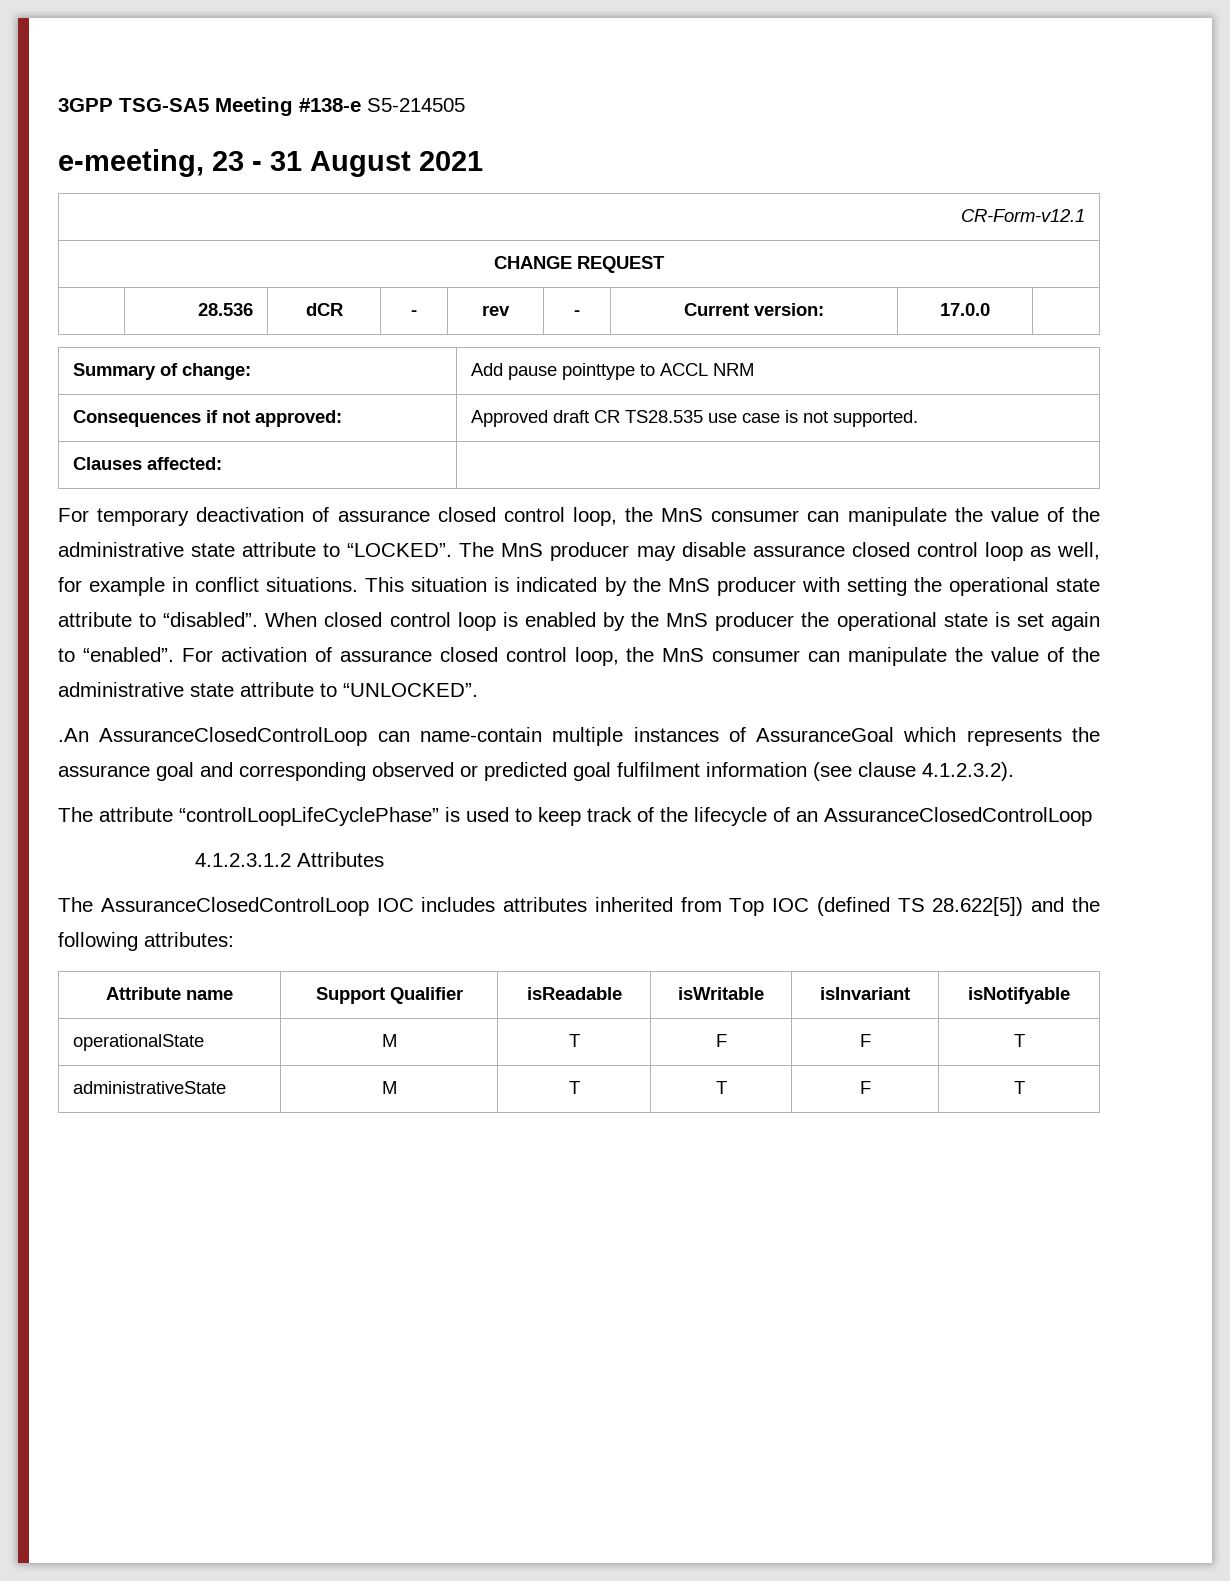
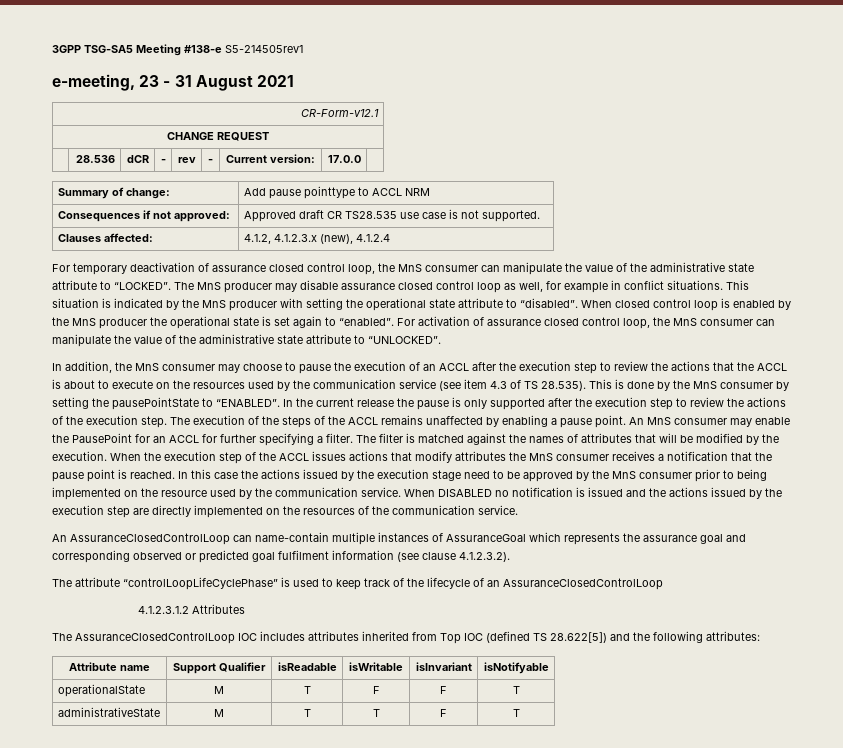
- 3GPP TSG-SA5 Meeting #138-e S5-214505
+ 3GPP TSG-SA5 Meeting #138-e S5-214505rev1
- Clauses affected: |
+ Clauses affected: | 4.1.2, 4.1.2.3.x (new), 4.1.2.4
- .An AssuranceClosedControlLoop can name-contain multiple instances of AssuranceGoal which represents the assurance goal and corresponding observed or predicted goal fulfilment information (see clause 4.1.2.3.2).
+ In addition, the MnS consumer may choose to pause the execution of an ACCL after the execution step to review the actions that the ACCL is about to execute on the resources used by the communication service (see item 4.3 of TS 28.535). This is done by the MnS consumer by setting the pausePointState to “ENABLED”. In the current release the pause is only supported after the execution step to review the actions of the execution step. The execution of the steps of the ACCL remains unaffected by enabling a pause point. An MnS consumer may enable the PausePoint for an ACCL for further specifying a filter. The filter is matched against the names of attributes that will be modified by the execution. When the execution step of the ACCL issues actions that modify attributes the MnS consumer receives a notification that the pause point is reached. In this case the actions issued by the execution stage need to be approved by the MnS consumer prior to being implemented on the resource used by the communication service. When DISABLED no notification is issued and the actions issued by the execution step are directly implemented on the resources of the communication service.
+ An AssuranceClosedControlLoop can name-contain multiple instances of AssuranceGoal which represents the assurance goal and corresponding observed or predicted goal fulfilment information (see clause 4.1.2.3.2).

